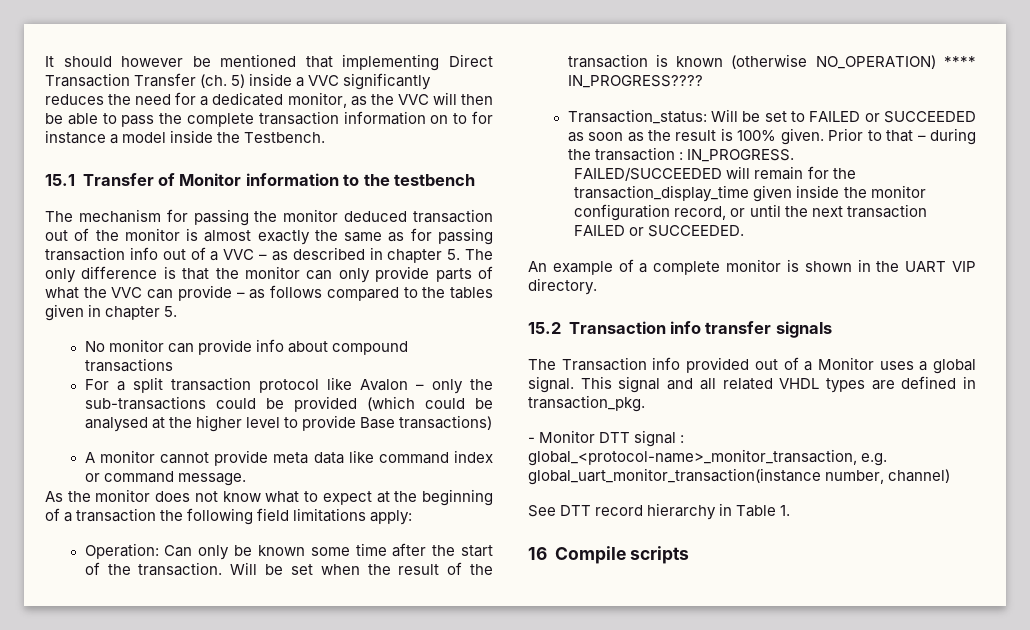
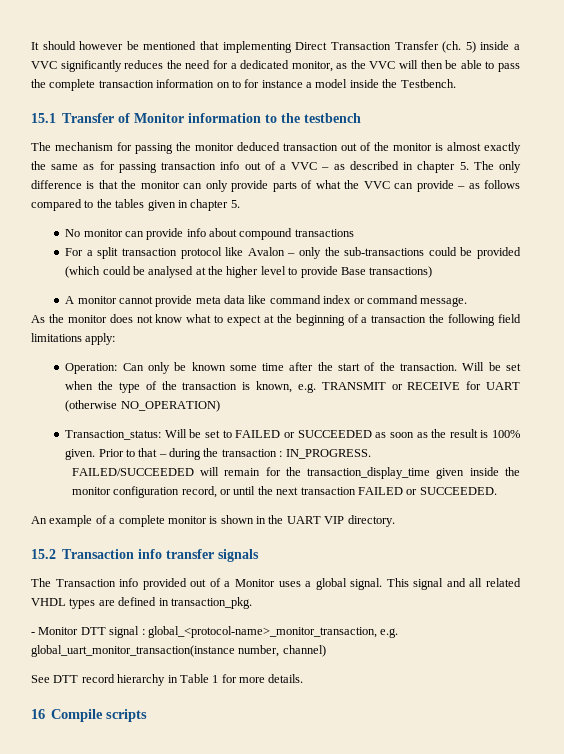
- Will be set when the result of the transaction is known (otherwise NO_OPERATION) **** IN_PROGRESS????
+ Will be set when the type of the transaction is known, e.g. TRANSMIT or RECEIVE for UART (otherwise NO_OPERATION)
- See DTT record hierarchy in Table 1.
+ See DTT record hierarchy in Table 1 for more details.

